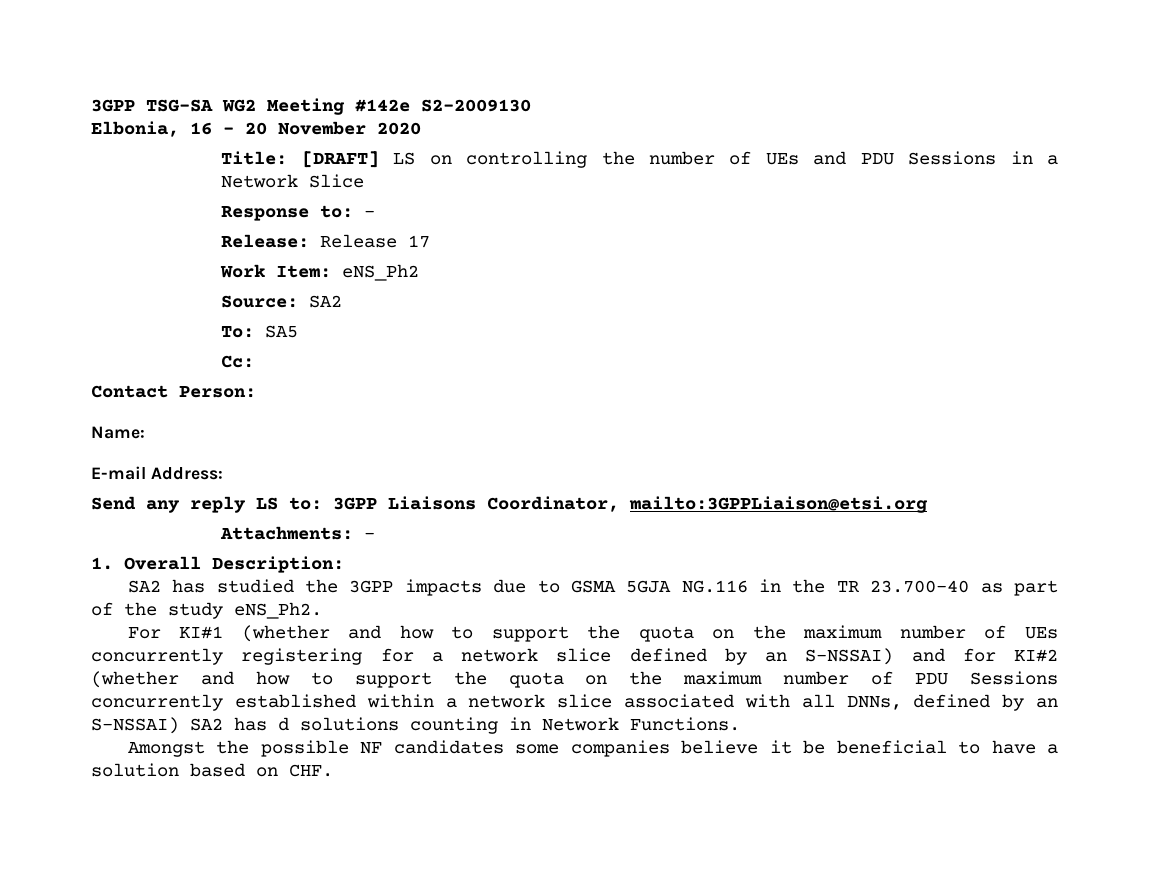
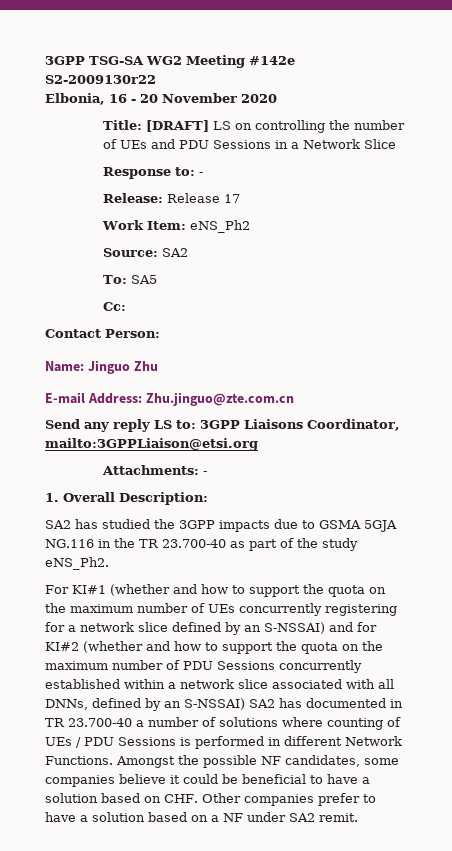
- 3GPP TSG-SA WG2 Meeting #142e S2-2009130
+ 3GPP TSG-SA WG2 Meeting #142e S2-2009130r22
- Name:
+ Name: Jinguo Zhu
- E-mail Address:
+ E-mail Address: Zhu.jinguo@zte.com.cn
- For KI#1 (whether and how to support the quota on the maximum number of UEs concurrently registering for a network slice defined by an S-NSSAI) and for KI#2 (whether and how to support the quota on the maximum number of PDU Sessions concurrently established within a network slice associated with all DNNs, defined by an S-NSSAI) SA2 has d solutions counting in Network Functions.
- Amongst the possible NF candidates some companies believe it be beneficial to have a solution based on CHF.
+ For KI#1 (whether and how to support the quota on the maximum number of UEs concurrently registering for a network slice defined by an S-NSSAI) and for KI#2 (whether and how to support the quota on the maximum number of PDU Sessions concurrently established within a network slice associated with all DNNs, defined by an S-NSSAI) SA2 has documented in TR 23.700-40 a number of solutions where counting of UEs / PDU Sessions is performed in different Network Functions. Amongst the possible NF candidates, some companies believe it could be beneficial to have a solution based on CHF. Other companies prefer to have a solution based on a NF under SA2 remit.

